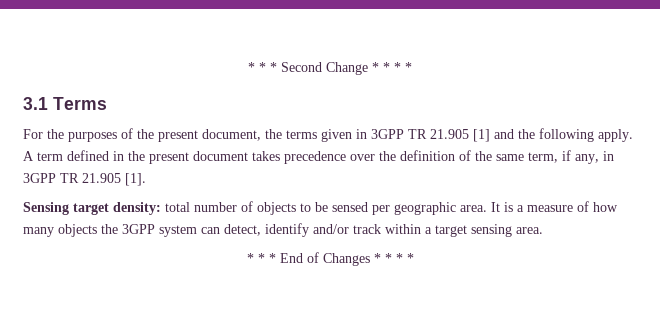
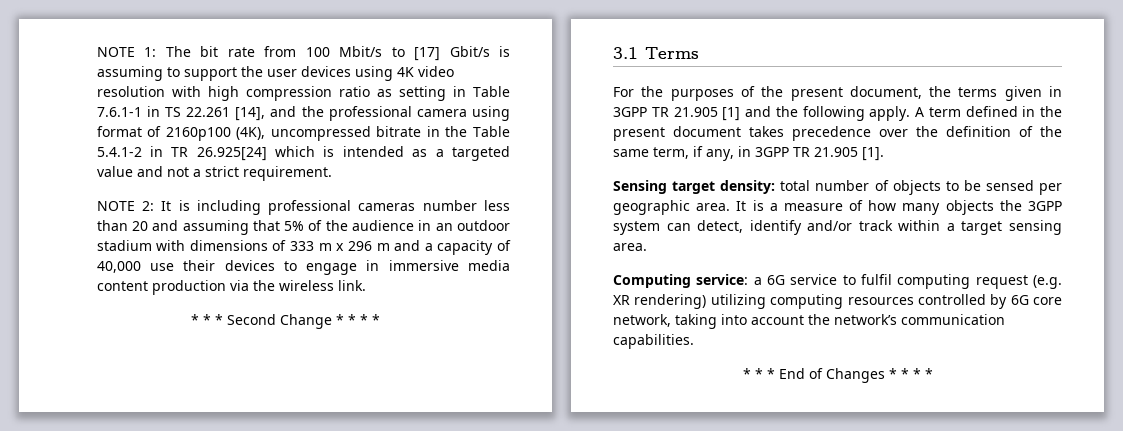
+ NOTE 1: The bit rate from 100 Mbit/s to [17] Gbit/s is assuming to support the user devices using 4K video resolution with high compression ratio as setting in Table 7.6.1-1 in TS 22.261 [14], and the professional camera using format of 2160p100 (4K), uncompressed bitrate in the Table 5.4.1-2 in TR 26.925[24] which is intended as a targeted value and not a strict requirement.
+ NOTE 2: It is including professional cameras number less than 20 and assuming that 5% of the audience in an outdoor stadium with dimensions of 333 m x 296 m and a capacity of 40,000 use their devices to engage in immersive media content production via the wireless link.
+ Computing service: a 6G service to fulfil computing request (e.g. XR rendering) utilizing computing resources controlled by 6G core network, taking into account the network’s communication capabilities.

